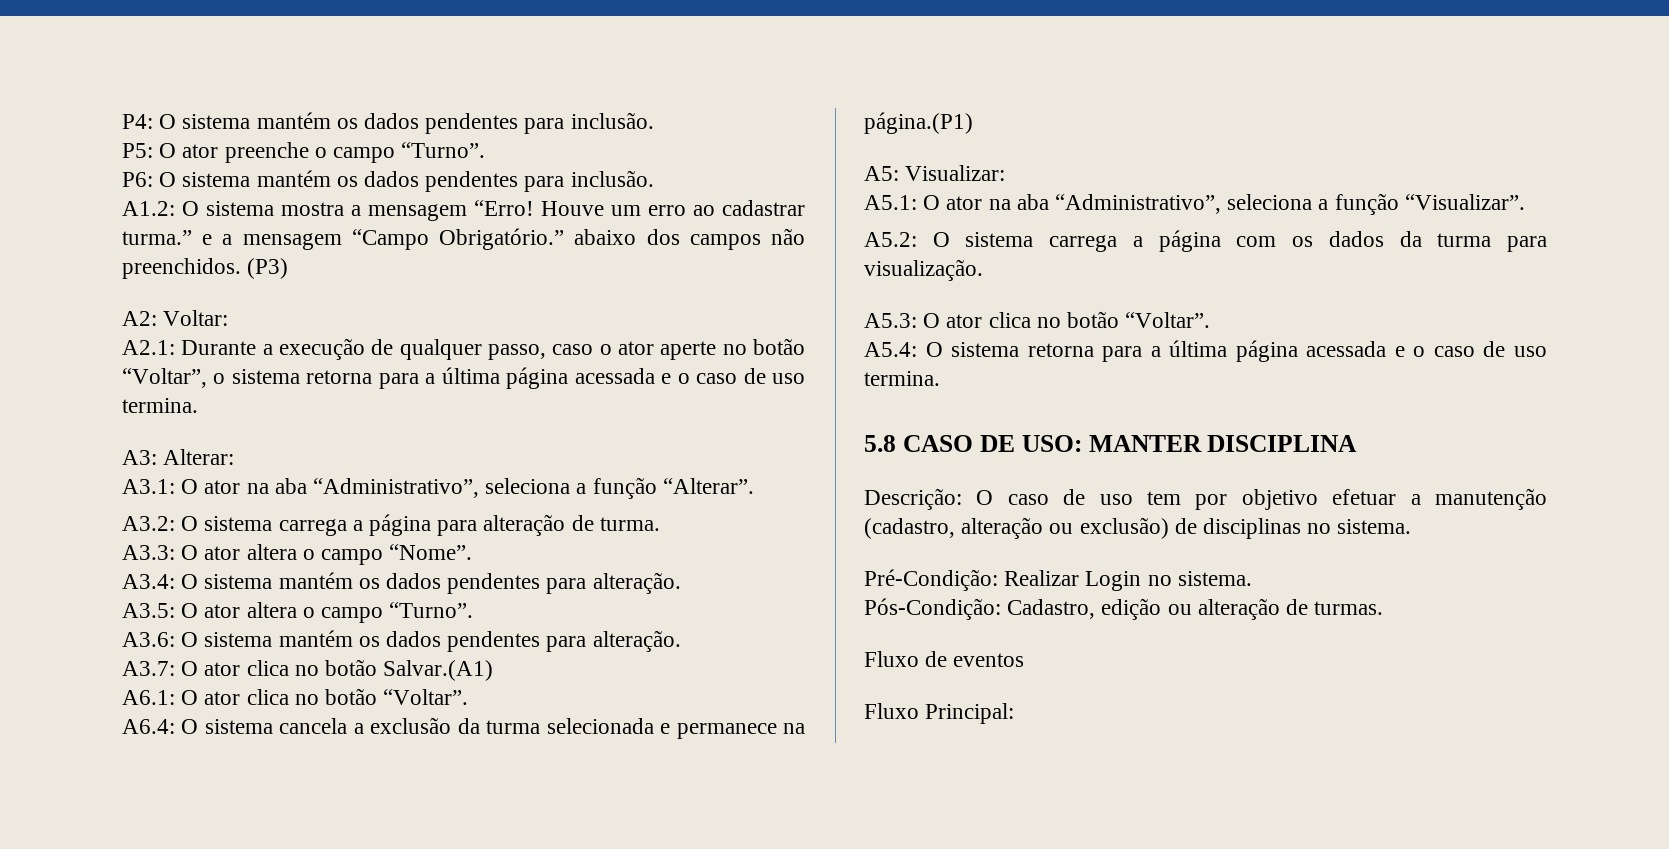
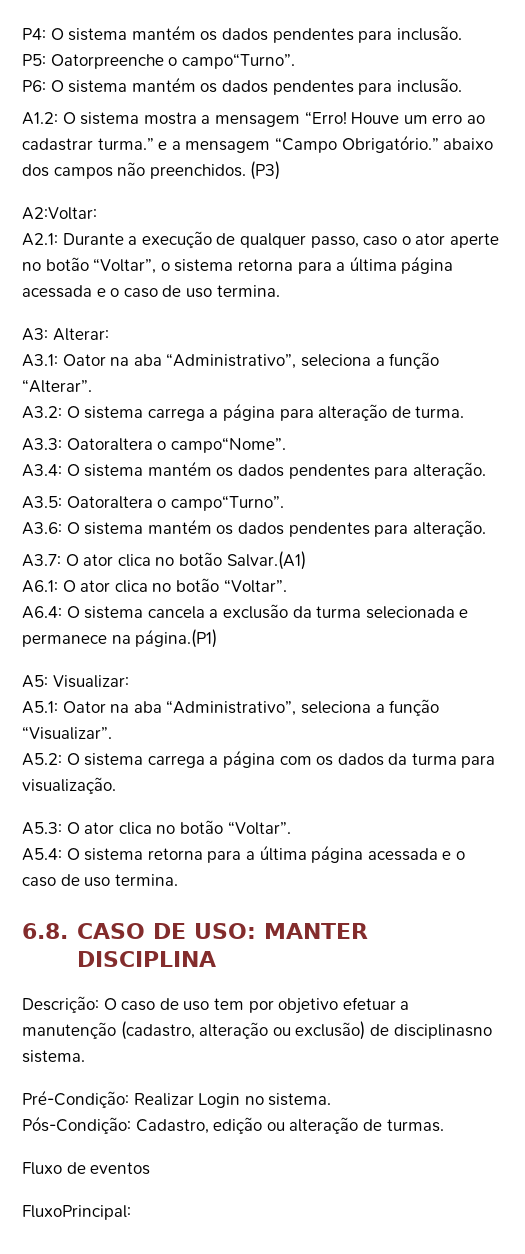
- P5: O ator preenche o campo “Turno”.
+ P5: Oatorpreenche o campo“Turno”.
- A2: Voltar:
+ A2:Voltar:
- A3.1: O ator na aba “Administrativo”, seleciona a função “Alterar”.
+ A3.1: Oator na aba “Administrativo”, seleciona a função “Alterar”.
- A3.3: O ator altera o campo “Nome”.
+ A3.3: Oatoraltera o campo“Nome”.
- A3.5: O ator altera o campo “Turno”.
+ A3.5: Oatoraltera o campo“Turno”.
- A5.1: O ator na aba “Administrativo”, seleciona a função “Visualizar”.
+ A5.1: Oator na aba “Administrativo”, seleciona a função “Visualizar”.
- 5.8 CASO DE USO: MANTER DISCIPLINA
+ 6.8. CASO DE USO: MANTER DISCIPLINA
- Descrição: O caso de uso tem por objetivo efetuar a manutenção (cadastro, alteração ou exclusão) de disciplinas no sistema.
+ Descrição: O caso de uso tem por objetivo efetuar a manutenção (cadastro, alteração ou exclusão) de disciplinasno sistema.
- Fluxo Principal:
+ FluxoPrincipal:

